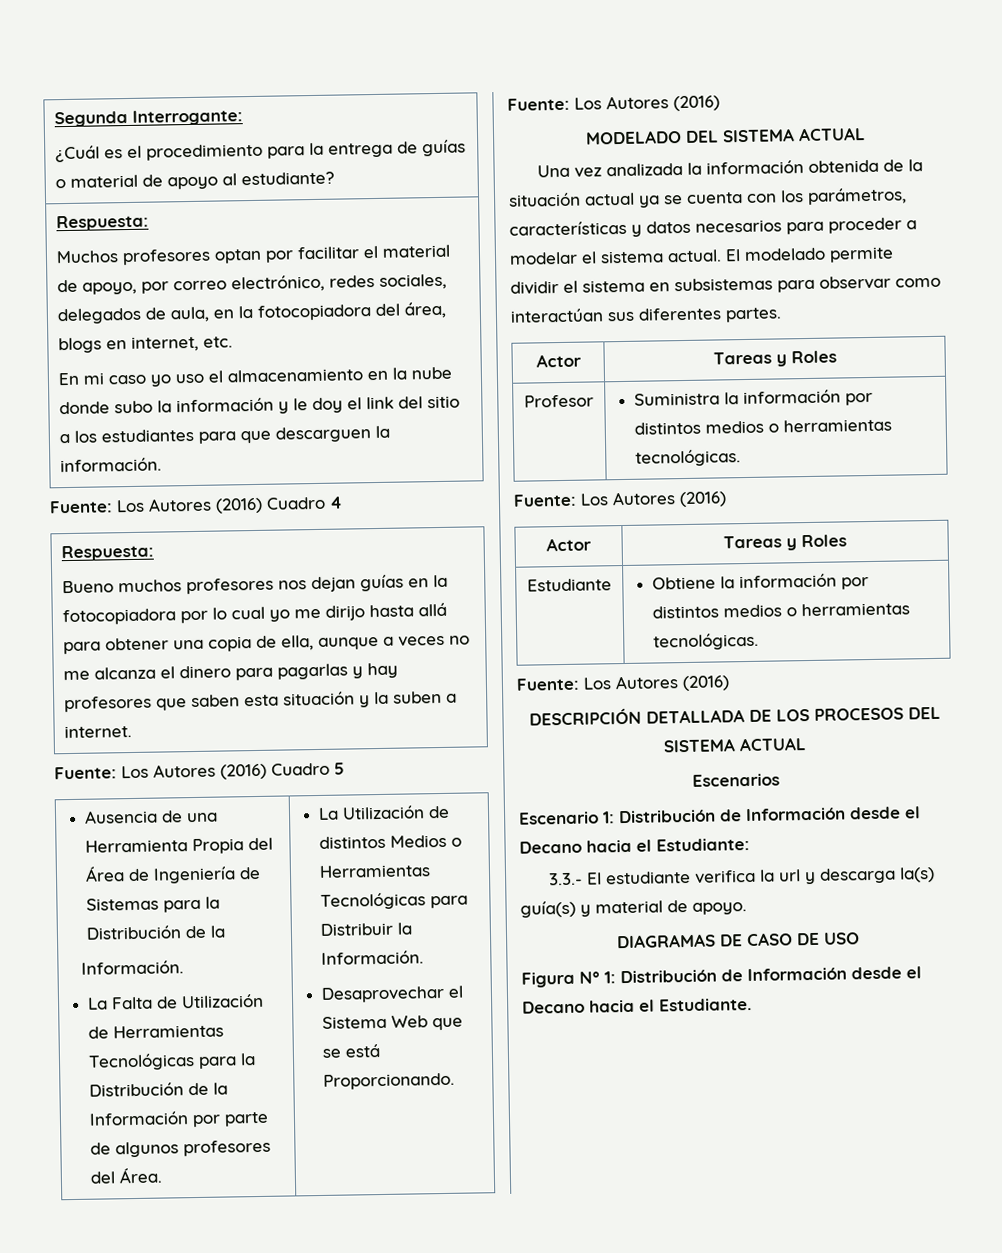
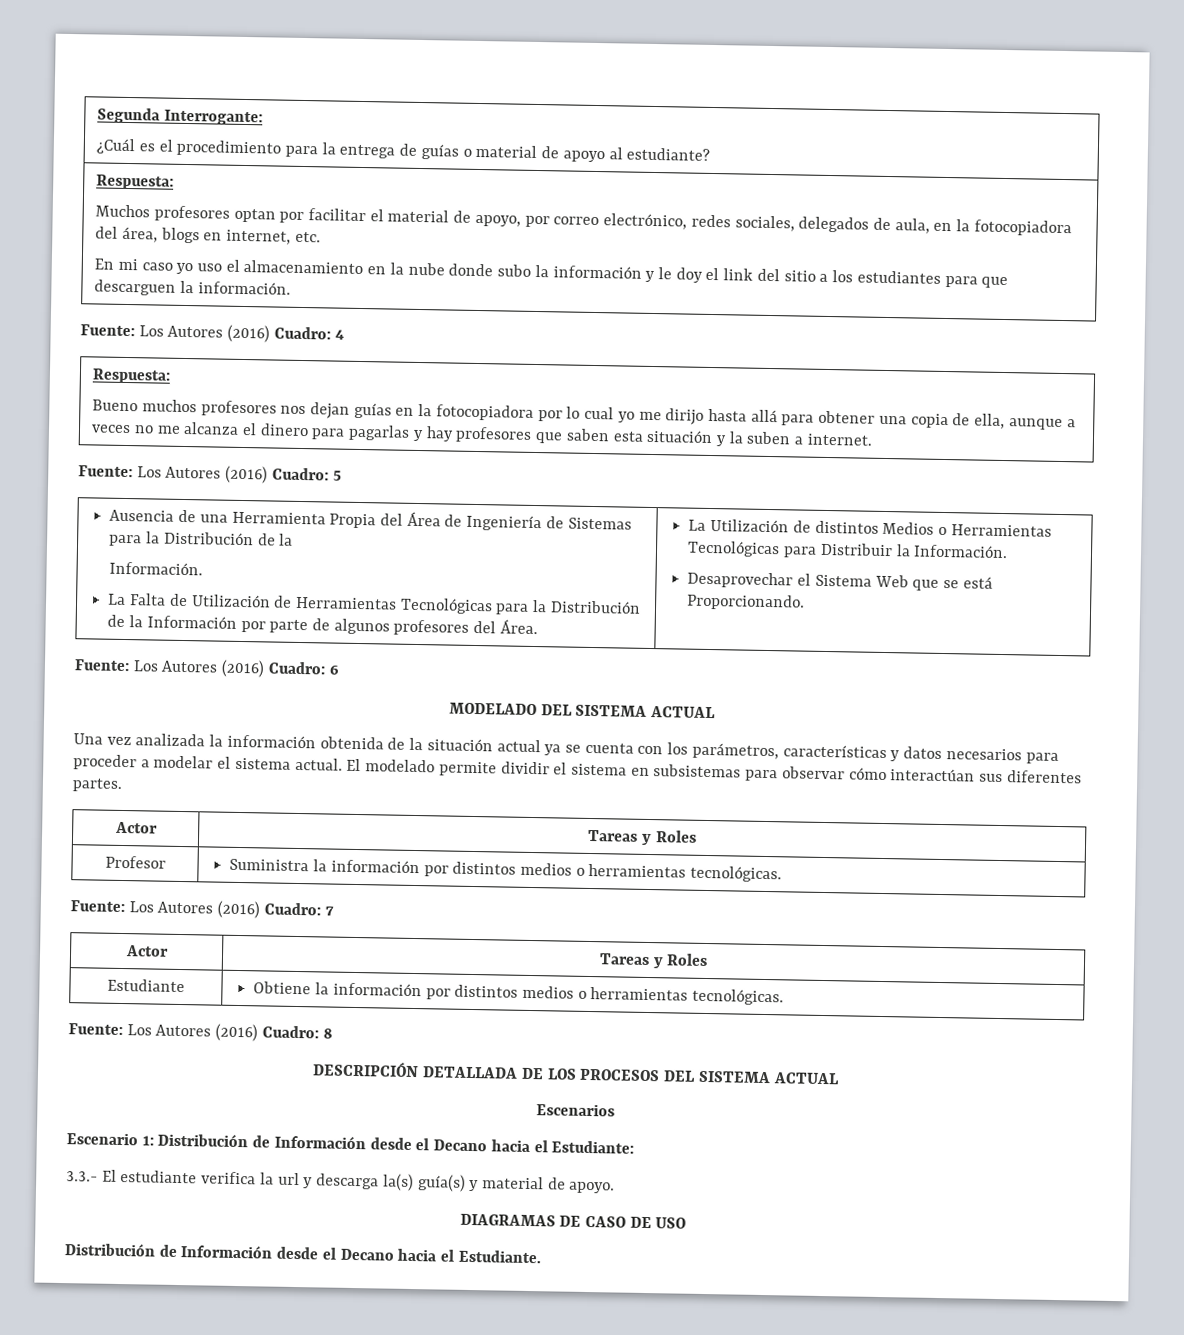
- Fuente: Los Autores (2016) Cuadro 4
+ Fuente: Los Autores (2016) Cuadro: 4
- Fuente: Los Autores (2016) Cuadro 5
+ Fuente: Los Autores (2016) Cuadro: 5
  Desaprovechar el Sistema Web que se está Proporcionando.
- Fuente: Los Autores (2016)
+ Fuente: Los Autores (2016) Cuadro: 6
- El modelado permite dividir el sistema en subsistemas para observar como interactúan sus diferentes partes.
+ El modelado permite dividir el sistema en subsistemas para observar cómo interactúan sus diferentes partes.
  Profesor | Suministra la información por distintos medios o herramientas tecnológicas.
- Fuente: Los Autores (2016)
+ Fuente: Los Autores (2016) Cuadro: 7
  Estudiante | Obtiene la información por distintos medios o herramientas tecnológicas.
- Fuente: Los Autores (2016)
+ Fuente: Los Autores (2016) Cuadro: 8
- Figura N° 1: Distribución de Información desde el Decano hacia el Estudiante.
+ Distribución de Información desde el Decano hacia el Estudiante.

